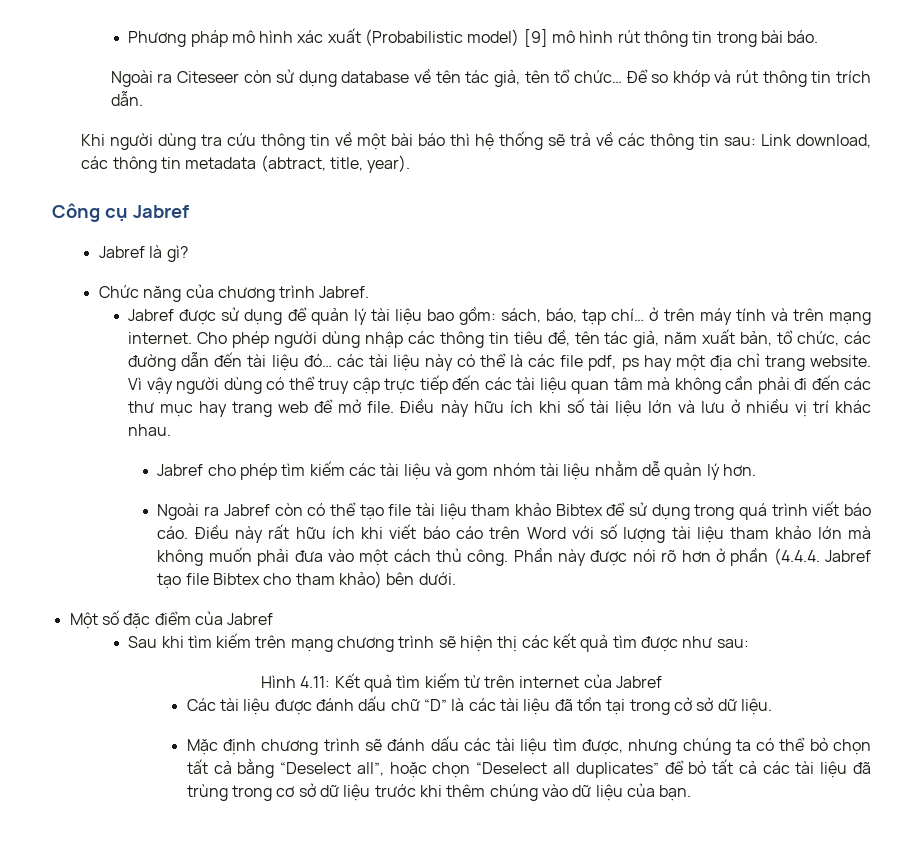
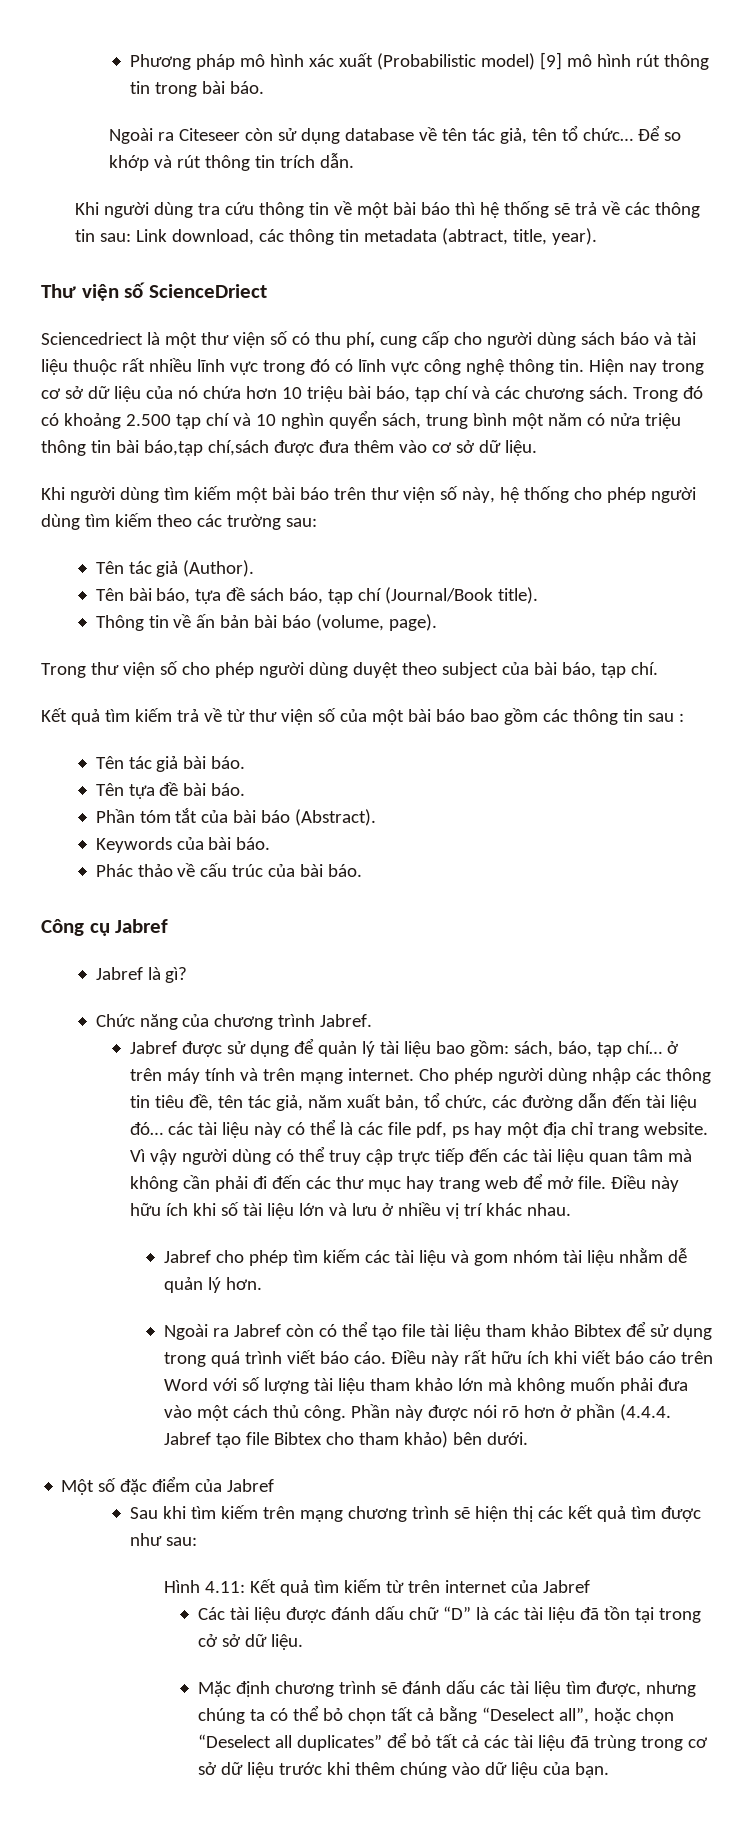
+ Thư viện số ScienceDriect
+ Sciencedriect là một thư viện số có thu phí, cung cấp cho người dùng sách báo và tài liệu thuộc rất nhiều lĩnh vực trong đó có lĩnh vực công nghệ thông tin. Hiện nay trong cơ sở dữ liệu của nó chứa hơn 10 triệu bài báo, tạp chí và các chương sách. Trong đó có khoảng 2.500 tạp chí và 10 nghìn quyển sách, trung bình một năm có nửa triệu thông tin bài báo,tạp chí,sách được đưa thêm vào cơ sở dữ liệu.
+ Khi người dùng tìm kiếm một bài báo trên thư viện số này, hệ thống cho phép người dùng tìm kiếm theo các trường sau:
+ Tên tác giả (Author).
+ Tên bài báo, tựa đề sách báo, tạp chí (Journal/Book title).
+ Thông tin về ấn bản bài báo (volume, page).
+ Trong thư viện số cho phép người dùng duyệt theo subject của bài báo, tạp chí.
+ Kết quả tìm kiếm trả về từ thư viện số của một bài báo bao gồm các thông tin sau :
+ Tên tác giả bài báo.
+ Tên tựa đề bài báo.
+ Phần tóm tắt của bài báo (Abstract).
+ Keywords của bài báo.
+ Phác thảo về cấu trúc của bài báo.

